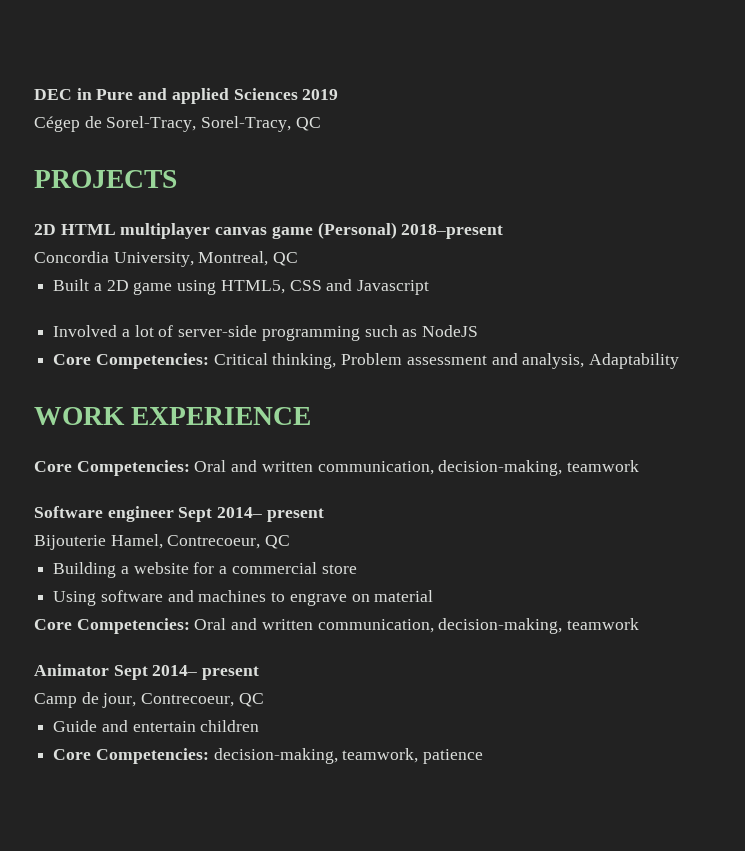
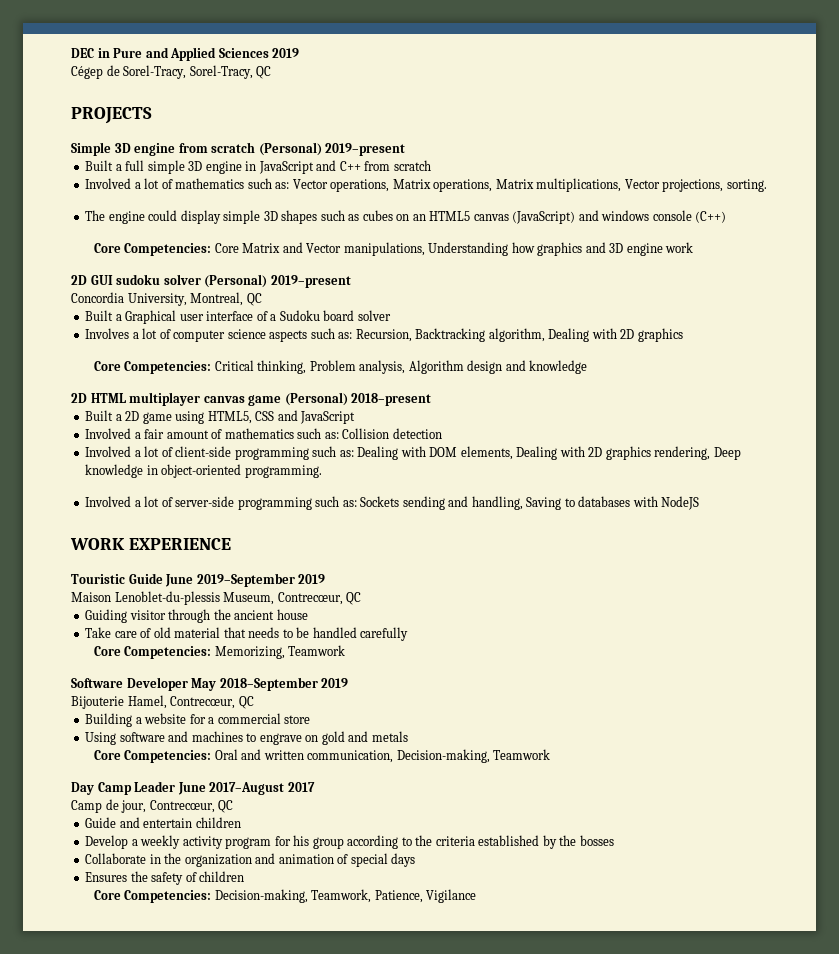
- DEC in Pure and applied Sciences 2019
+ DEC in Pure and Applied Sciences 2019
+ Simple 3D engine from scratch (Personal) 2019–present
+ Built a full simple 3D engine in JavaScript and C++ from scratch
+ Involved a lot of mathematics such as: Vector operations, Matrix operations, Matrix multiplications, Vector projections, sorting.
+ The engine could display simple 3D shapes such as cubes on an HTML5 canvas (JavaScript) and windows console (C++)
+ Core Competencies: Core Matrix and Vector manipulations, Understanding how graphics and 3D engine work
+ 2D GUI sudoku solver (Personal) 2019–present
+ Concordia University, Montreal, QC
+ Built a Graphical user interface of a Sudoku board solver
+ Involves a lot of computer science aspects such as: Recursion, Backtracking algorithm, Dealing with 2D graphics
+ Core Competencies: Critical thinking, Problem analysis, Algorithm design and knowledge
- Concordia University, Montreal, QC
- Built a 2D game using HTML5, CSS and Javascript
+ Built a 2D game using HTML5, CSS and JavaScript
+ Involved a fair amount of mathematics such as: Collision detection
+ Involved a lot of client-side programming such as: Dealing with DOM elements, Dealing with 2D graphics rendering, Deep knowledge in object-oriented programming.
- Involved a lot of server-side programming such as NodeJS
- Core Competencies: Critical thinking, Problem assessment and analysis, Adaptability
+ Involved a lot of server-side programming such as: Sockets sending and handling, Saving to databases with NodeJS
  WORK EXPERIENCE
- Core Competencies: Oral and written communication, decision-making, teamwork
- Software engineer Sept 2014– present
+ Touristic Guide June 2019–September 2019
+ Maison Lenoblet-du-plessis Museum, Contrecœur, QC
+ Guiding visitor through the ancient house
+ Take care of old material that needs to be handled carefully
+ Core Competencies: Memorizing, Teamwork
+ Software Developer May 2018–September 2019
- Bijouterie Hamel, Contrecoeur, QC
+ Bijouterie Hamel, Contrecœur, QC
- Using software and machines to engrave on material
- Core Competencies: Oral and written communication, decision-making, teamwork
- Animator Sept 2014– present
+ Using software and machines to engrave on gold and metals
+ Core Competencies: Oral and written communication, Decision-making, Teamwork
+ Day Camp Leader June 2017–August 2017
- Camp de jour, Contrecoeur, QC
+ Camp de jour, Contrecœur, QC
- Core Competencies: decision-making, teamwork, patience
+ Develop a weekly activity program for his group according to the criteria established by the bosses
+ Collaborate in the organization and animation of special days
+ Ensures the safety of children
+ Core Competencies: Decision-making, Teamwork, Patience, Vigilance

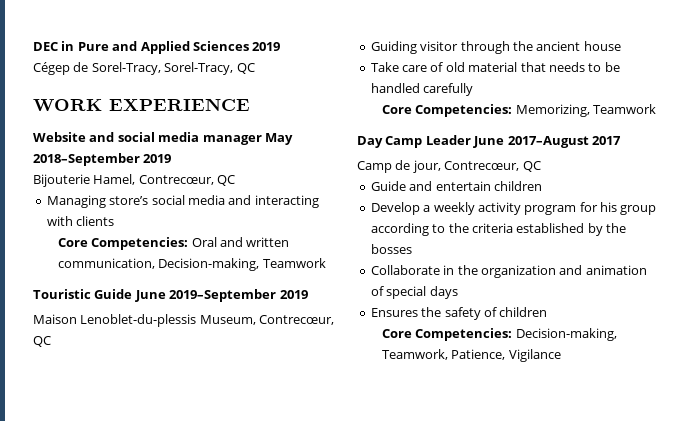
- PROJECTS
- Simple 3D engine from scratch (Personal) 2019–present
- Built a full simple 3D engine in JavaScript and C++ from scratch
- Involved a lot of mathematics such as: Vector operations, Matrix operations, Matrix multiplications, Vector projections, sorting.
- The engine could display simple 3D shapes such as cubes on an HTML5 canvas (JavaScript) and windows console (C++)
- Core Competencies: Core Matrix and Vector manipulations, Understanding how graphics and 3D engine work
- 2D GUI sudoku solver (Personal) 2019–present
- Concordia University, Montreal, QC
- Built a Graphical user interface of a Sudoku board solver
- Involves a lot of computer science aspects such as: Recursion, Backtracking algorithm, Dealing with 2D graphics
- Core Competencies: Critical thinking, Problem analysis, Algorithm design and knowledge
- 2D HTML multiplayer canvas game (Personal) 2018–present
- Built a 2D game using HTML5, CSS and JavaScript
- Involved a fair amount of mathematics such as: Collision detection
- Involved a lot of client-side programming such as: Dealing with DOM elements, Dealing with 2D graphics rendering, Deep knowledge in object-oriented programming.
- Involved a lot of server-side programming such as: Sockets sending and handling, Saving to databases with NodeJS
  WORK EXPERIENCE
+ Website and social media manager May 2018–September 2019
+ Bijouterie Hamel, Contrecœur, QC
+ Managing store’s social media and interacting with clients
+ Core Competencies: Oral and written communication, Decision-making, Teamwork
- Software Developer May 2018–September 2019
- Bijouterie Hamel, Contrecœur, QC
- Building a website for a commercial store
- Using software and machines to engrave on gold and metals
- Core Competencies: Oral and written communication, Decision-making, Teamwork

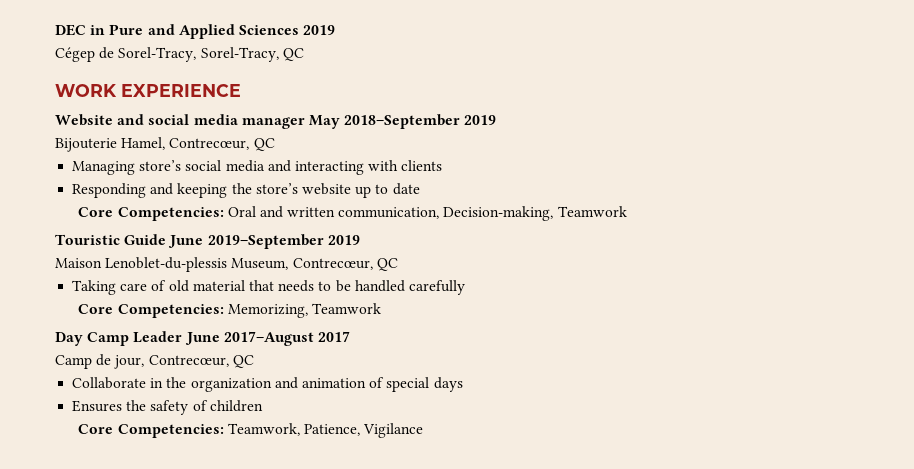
+ Responding and keeping the store’s website up to date
- Guiding visitor through the ancient house
- Take care of old material that needs to be handled carefully
+ Taking care of old material that needs to be handled carefully
- Guide and entertain children
- Develop a weekly activity program for his group according to the criteria established by the bosses
- Core Competencies: Decision-making, Teamwork, Patience, Vigilance
+ Core Competencies: Teamwork, Patience, Vigilance

